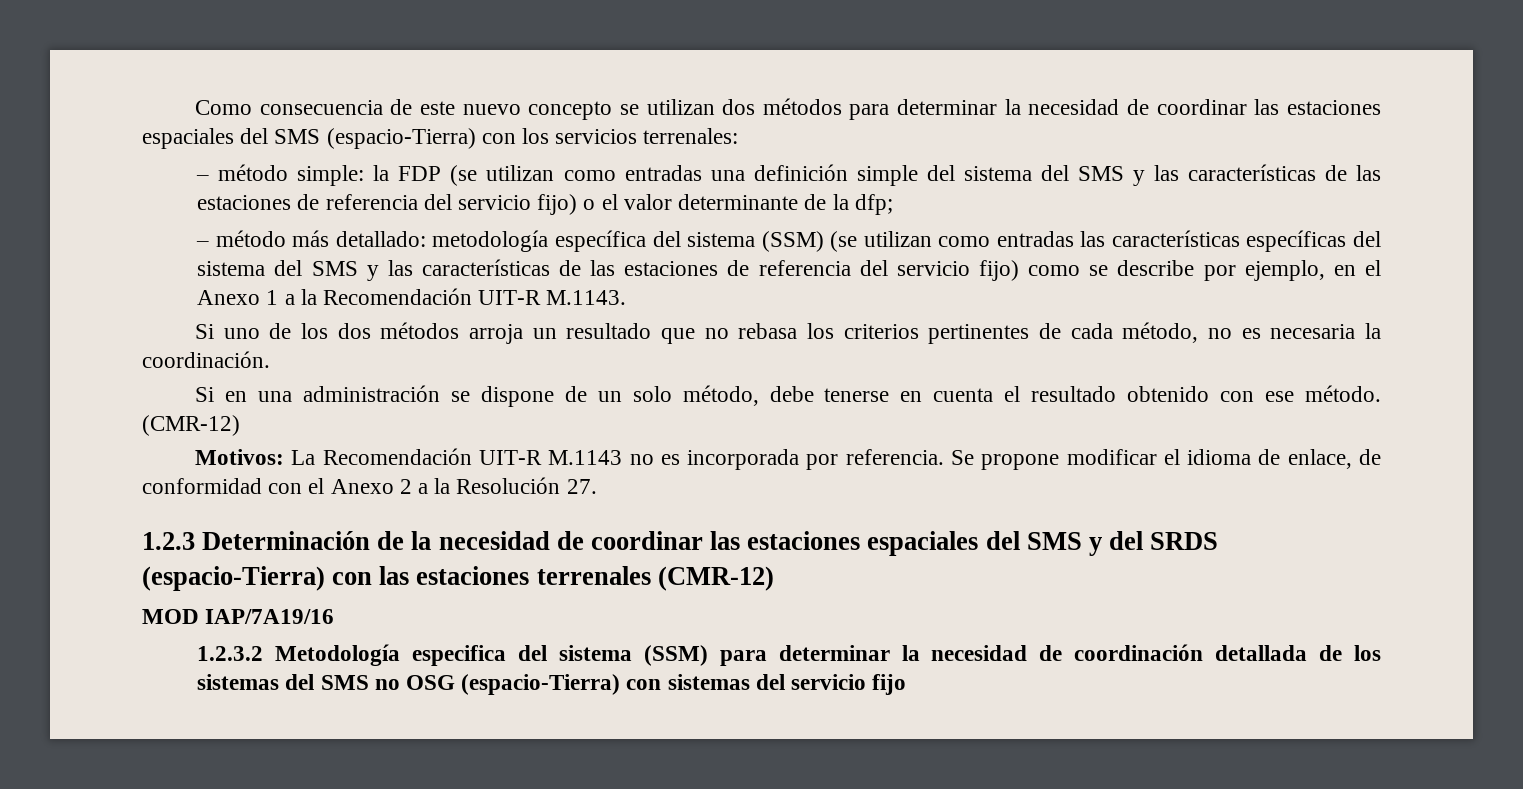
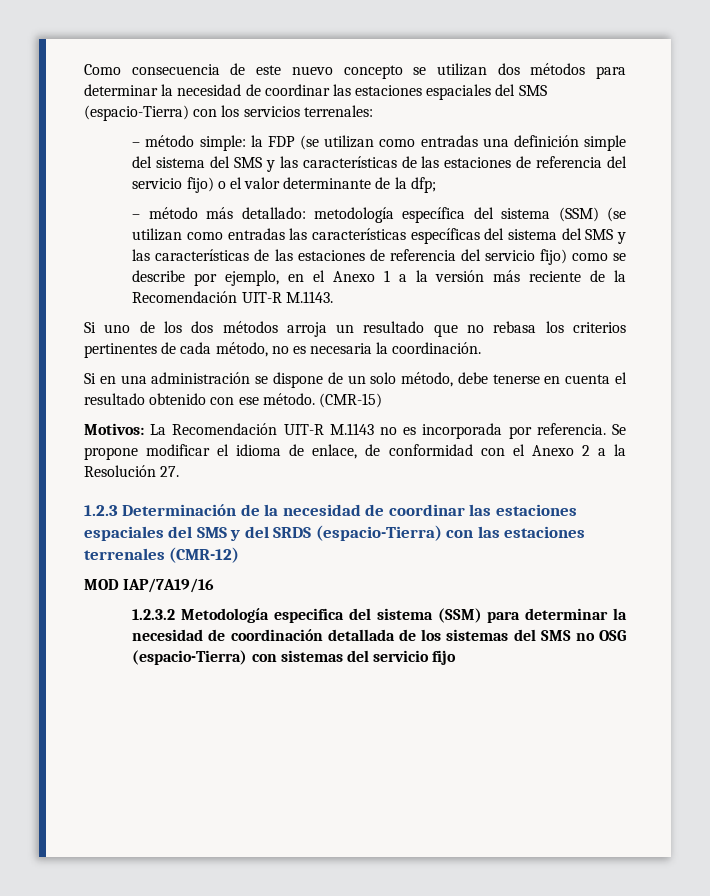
- – método más detallado: metodología específica del sistema (SSM) (se utilizan como entradas las características específicas del sistema del SMS y las características de las estaciones de referencia del servicio fijo) como se describe por ejemplo, en el Anexo 1 a la Recomendación UIT-R M.1143.
+ – método más detallado: metodología específica del sistema (SSM) (se utilizan como entradas las características específicas del sistema del SMS y las características de las estaciones de referencia del servicio fijo) como se describe por ejemplo, en el Anexo 1 a la versión más reciente de la Recomendación UIT-R M.1143.
- Si en una administración se dispone de un solo método, debe tenerse en cuenta el resultado obtenido con ese método. (CMR-12)
+ Si en una administración se dispone de un solo método, debe tenerse en cuenta el resultado obtenido con ese método. (CMR-15)

